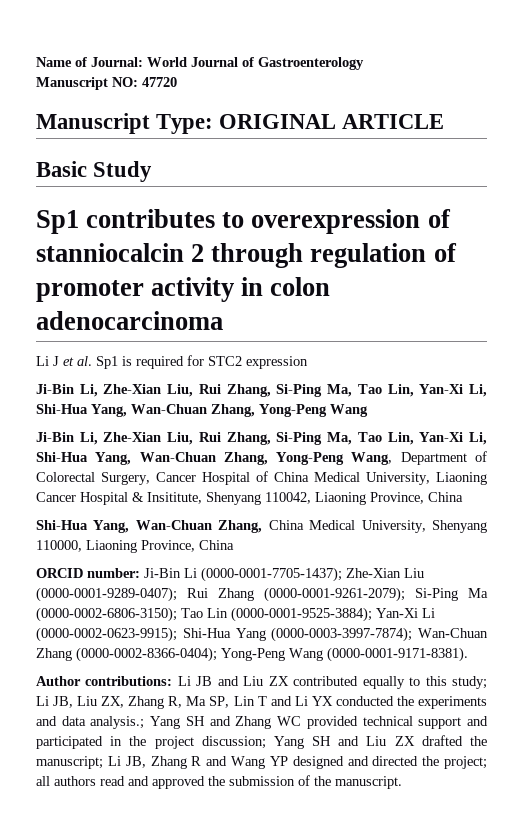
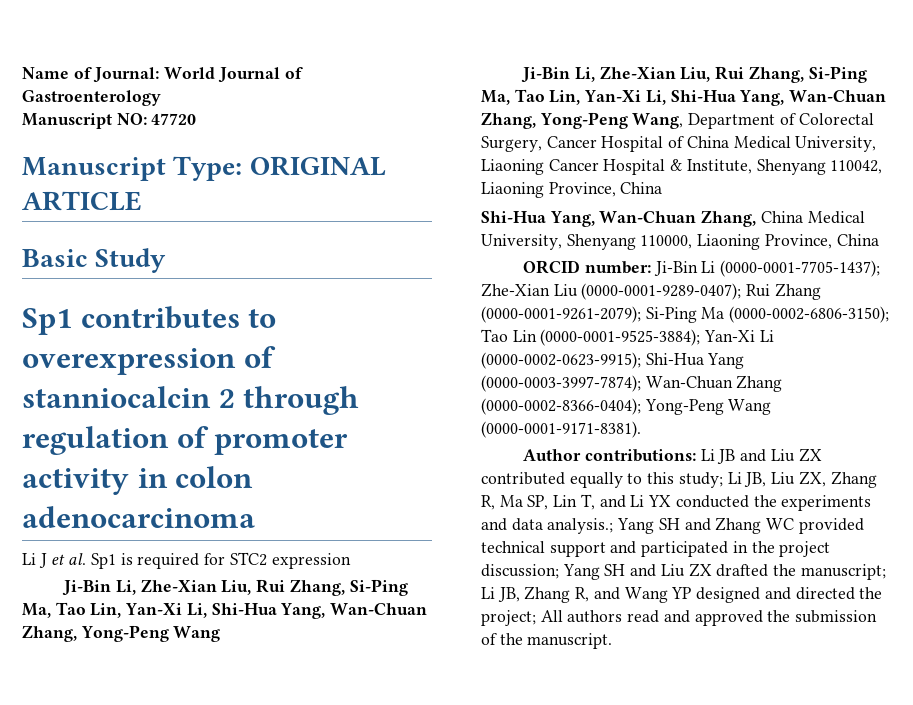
- Ji-Bin Li, Zhe-Xian Liu, Rui Zhang, Si-Ping Ma, Tao Lin, Yan-Xi Li, Shi-Hua Yang, Wan-Chuan Zhang, Yong-Peng Wang, Department of Colorectal Surgery, Cancer Hospital of China Medical University, Liaoning Cancer Hospital & Insititute, Shenyang 110042, Liaoning Province, China
+ Ji-Bin Li, Zhe-Xian Liu, Rui Zhang, Si-Ping Ma, Tao Lin, Yan-Xi Li, Shi-Hua Yang, Wan-Chuan Zhang, Yong-Peng Wang, Department of Colorectal Surgery, Cancer Hospital of China Medical University, Liaoning Cancer Hospital & Institute, Shenyang 110042, Liaoning Province, China
- Li JB, Liu ZX, Zhang R, Ma SP, Lin T and Li YX conducted the experiments and data analysis.;
+ Li JB, Liu ZX, Zhang R, Ma SP, Lin T, and Li YX conducted the experiments and data analysis.;
- Li JB, Zhang R and Wang YP designed and directed the project;
+ Li JB, Zhang R, and Wang YP designed and directed the project;
- all authors read and approved the submission of the manuscript.
+ All authors read and approved the submission of the manuscript.

